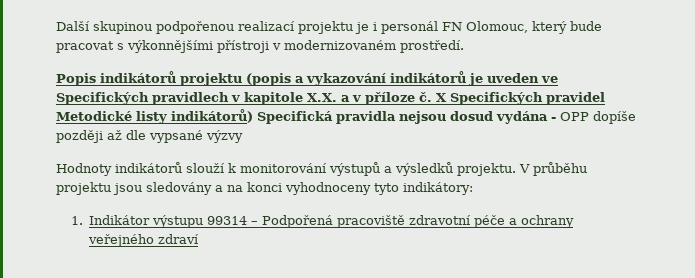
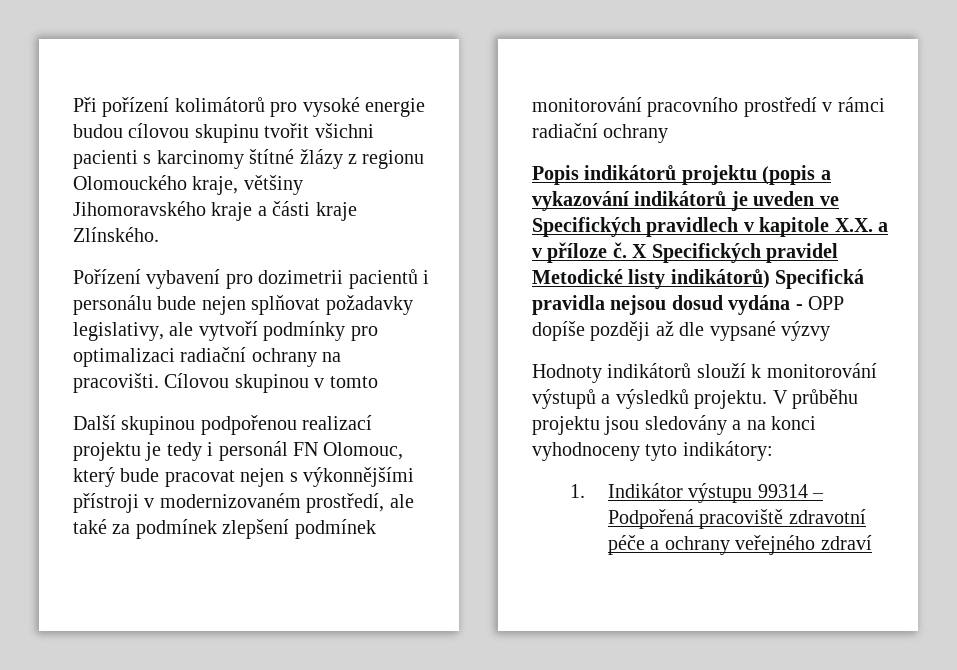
+ Při pořízení kolimátorů pro vysoké energie budou cílovou skupinu tvořit všichni pacienti s karcinomy štítné žlázy z regionu Olomouckého kraje, většiny Jihomoravského kraje a části kraje Zlínského.
+ Pořízení vybavení pro dozimetrii pacientů i personálu bude nejen splňovat požadavky legislativy, ale vytvoří podmínky pro optimalizaci radiační ochrany na pracovišti. Cílovou skupinou v tomto
- Další skupinou podpořenou realizací projektu je i personál FN Olomouc, který bude pracovat s výkonnějšími přístroji v modernizovaném prostředí.
+ Další skupinou podpořenou realizací projektu je tedy i personál FN Olomouc, který bude pracovat nejen s výkonnějšími přístroji v modernizovaném prostředí, ale také za podmínek zlepšení podmínek monitorování pracovního prostředí v rámci radiační ochrany

